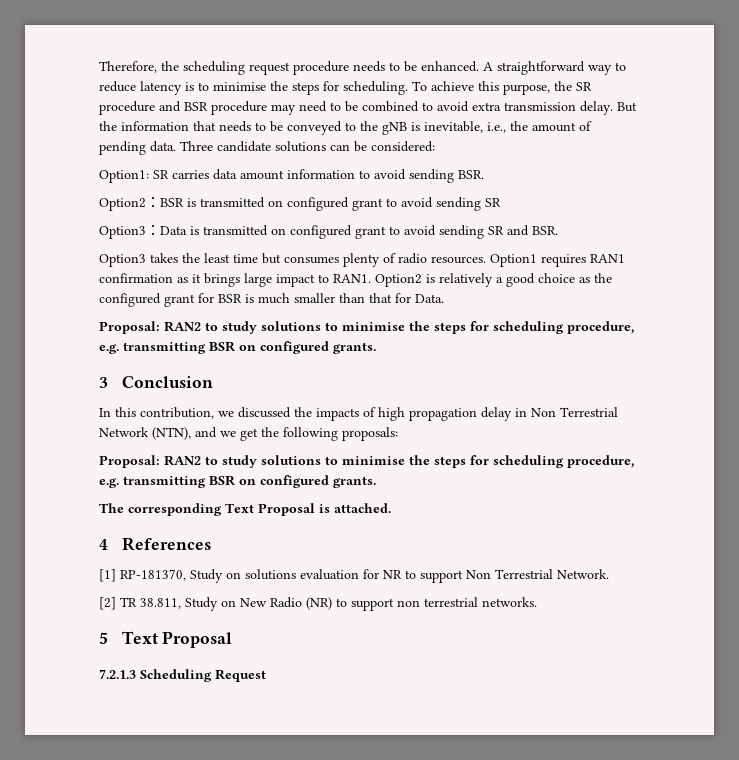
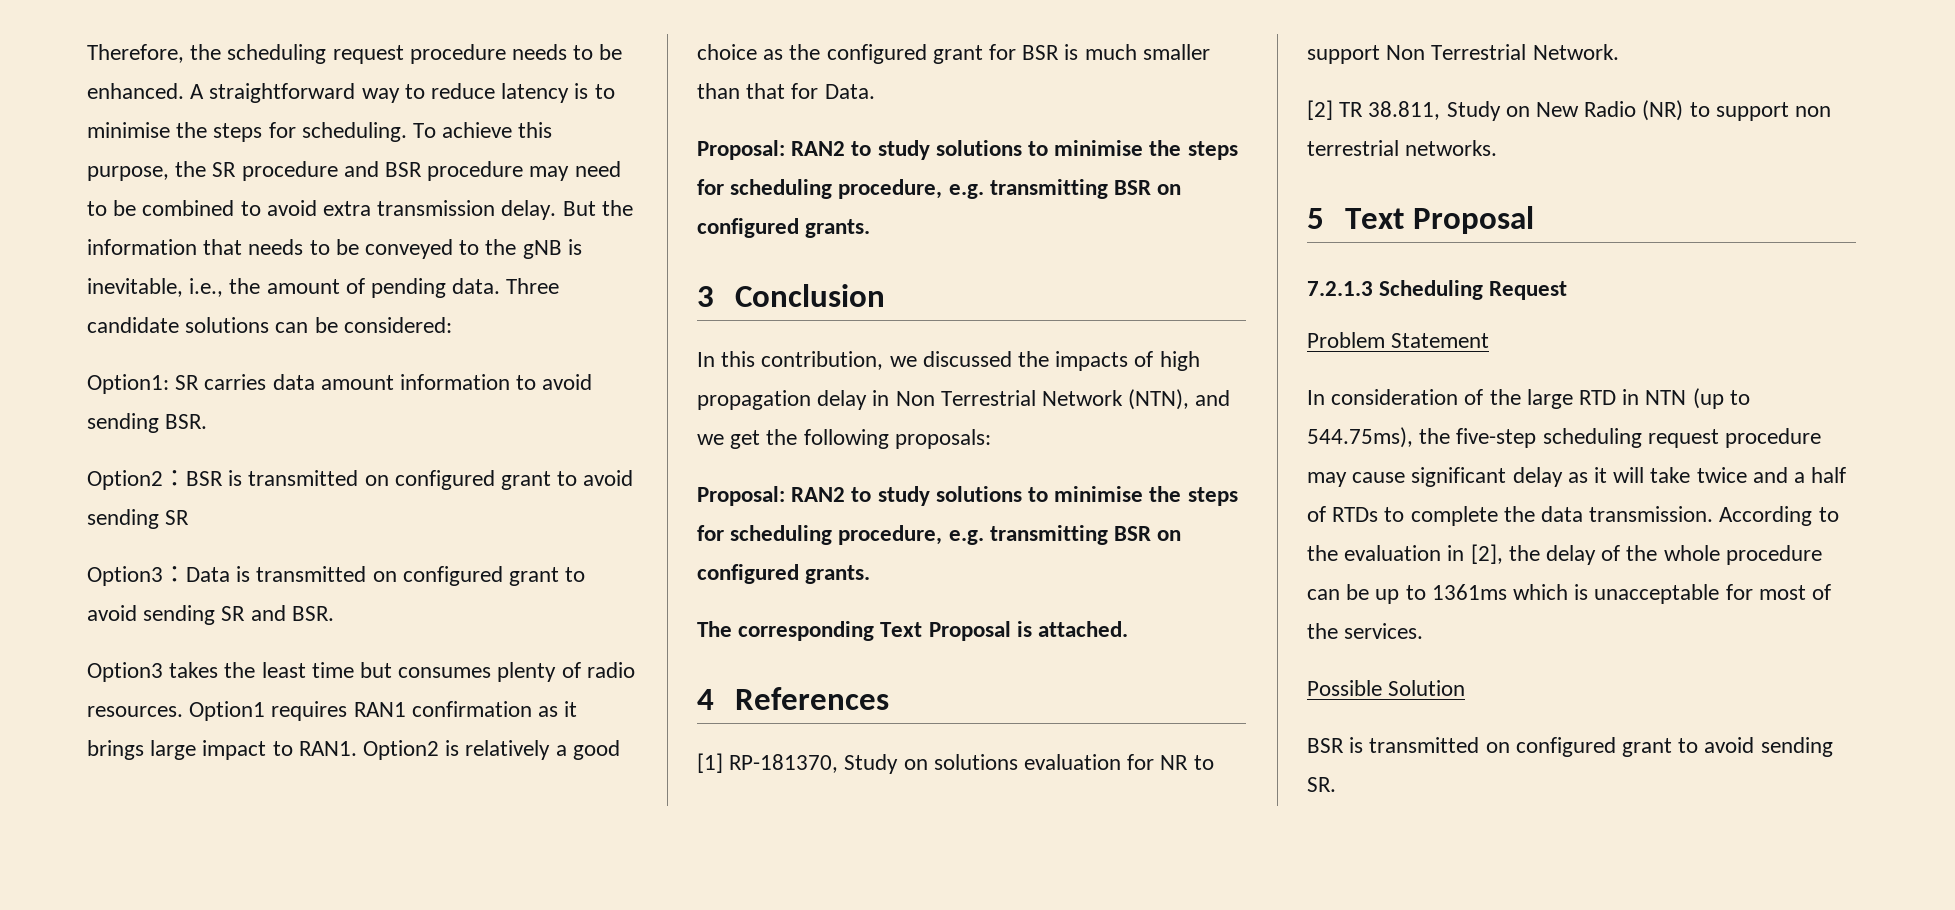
+ Problem Statement
+ In consideration of the large RTD in NTN (up to 544.75ms), the five-step scheduling request procedure may cause significant delay as it will take twice and a half of RTDs to complete the data transmission. According to the evaluation in [2], the delay of the whole procedure can be up to 1361ms which is unacceptable for most of the services.
+ Possible Solution
+ BSR is transmitted on configured grant to avoid sending SR.

